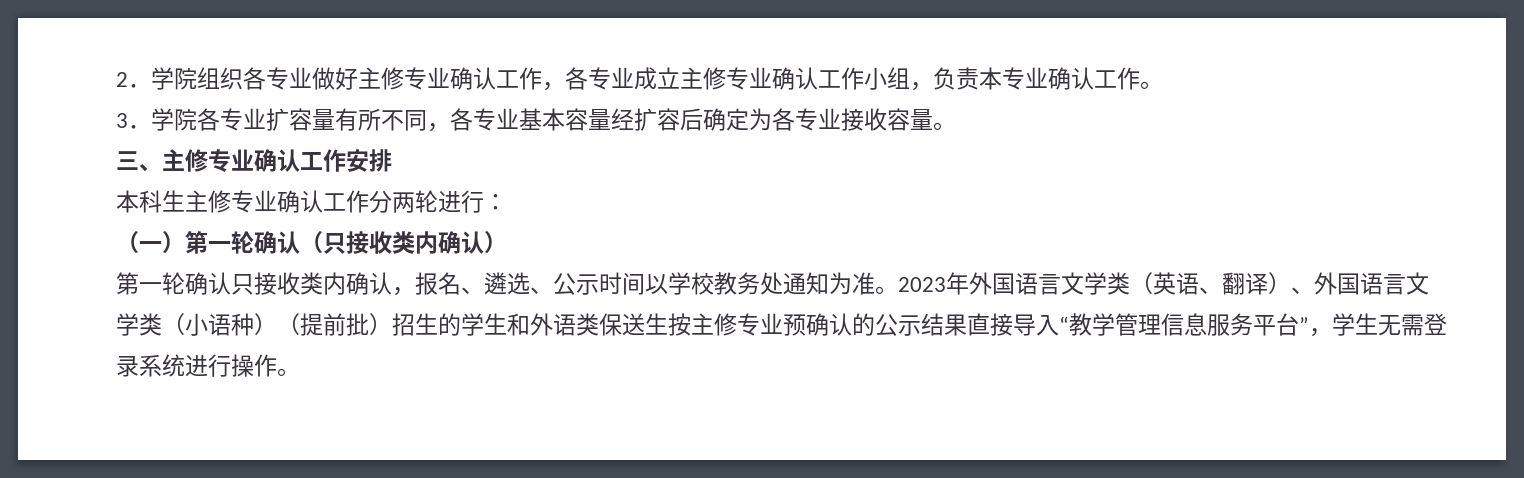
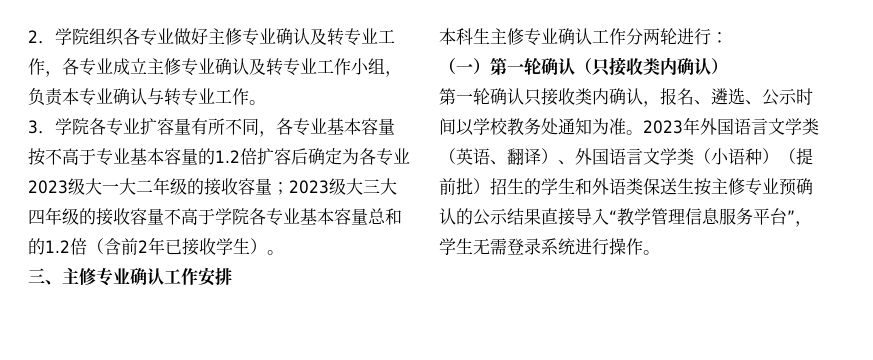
- 2．学院组织各专业做好主修专业确认工作，各专业成立主修专业确认工作小组，负责本专业确认工作。
+ 2．学院组织各专业做好主修专业确认及转专业工作，各专业成立主修专业确认及转专业工作小组，负责本专业确认与转专业工作。
- 3．学院各专业扩容量有所不同，各专业基本容量经扩容后确定为各专业接收容量。
+ 3．学院各专业扩容量有所不同，各专业基本容量按不高于专业基本容量的1.2倍扩容后确定为各专业2023级大一大二年级的接收容量；2023级大三大四年级的接收容量不高于学院各专业基本容量总和的1.2倍（含前2年已接收学生）。

